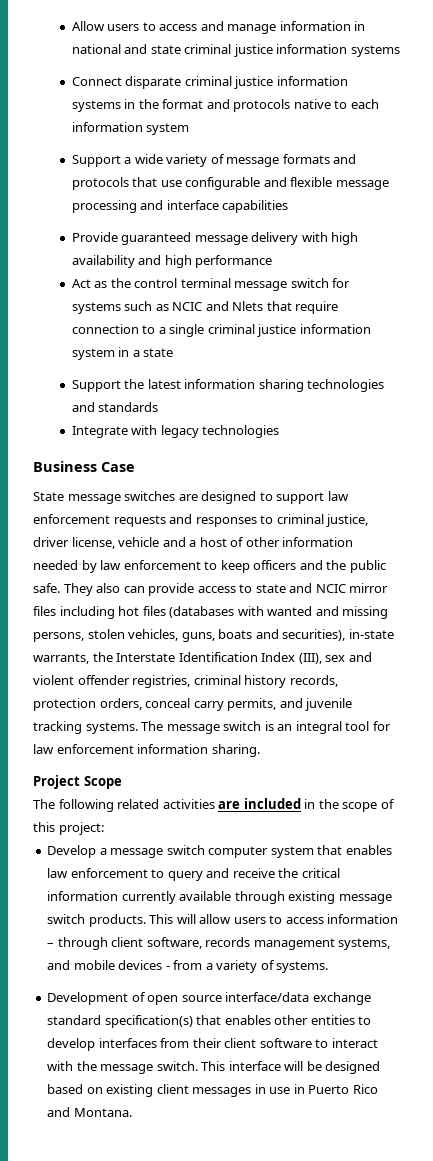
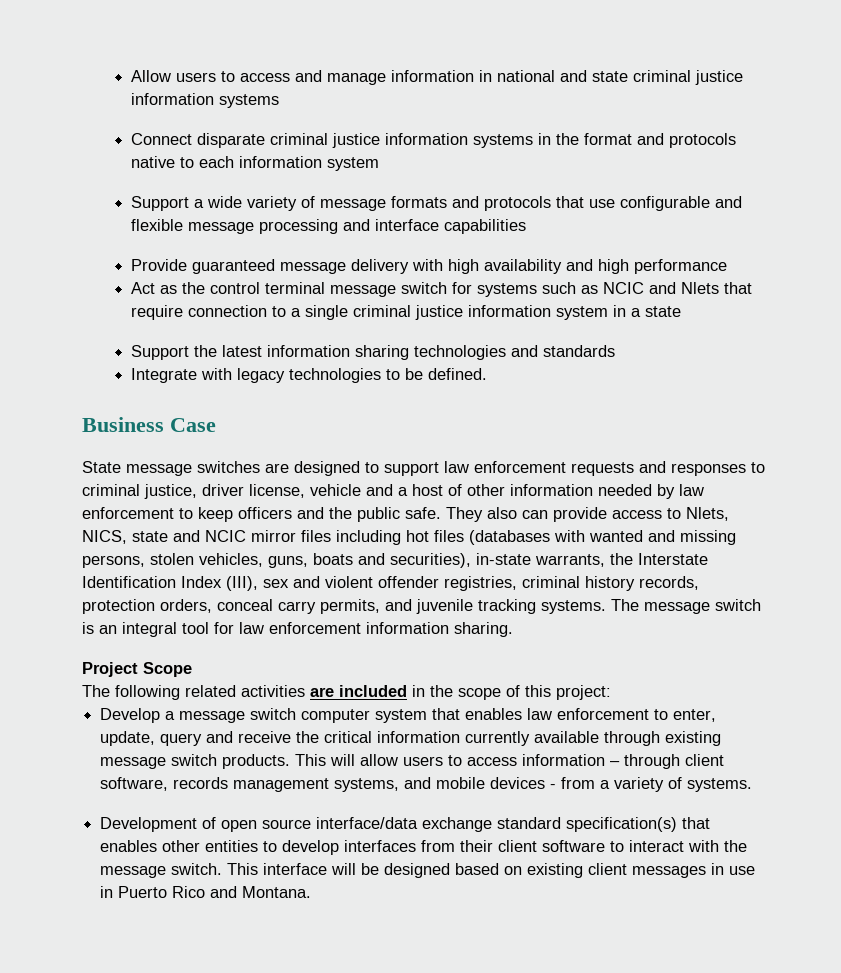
- Integrate with legacy technologies
+ Integrate with legacy technologies to be defined.
- They also can provide access to state and NCIC mirror files including hot files (databases with wanted and missing persons, stolen vehicles, guns, boats and securities), in-state warrants, the Interstate Identification Index (III), sex and violent offender registries, criminal history records, protection orders, conceal carry permits, and juvenile tracking systems.
+ They also can provide access to Nlets, NICS, state and NCIC mirror files including hot files (databases with wanted and missing persons, stolen vehicles, guns, boats and securities), in-state warrants, the Interstate Identification Index (III), sex and violent offender registries, criminal history records, protection orders, conceal carry permits, and juvenile tracking systems.
- Develop a message switch computer system that enables law enforcement to query and receive the critical information currently available through existing message switch products.
+ Develop a message switch computer system that enables law enforcement to enter, update, query and receive the critical information currently available through existing message switch products.

